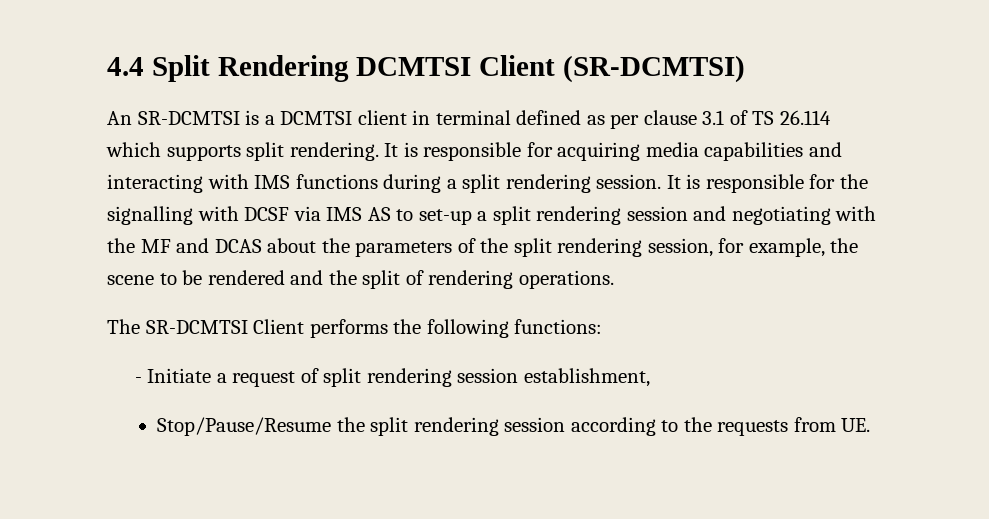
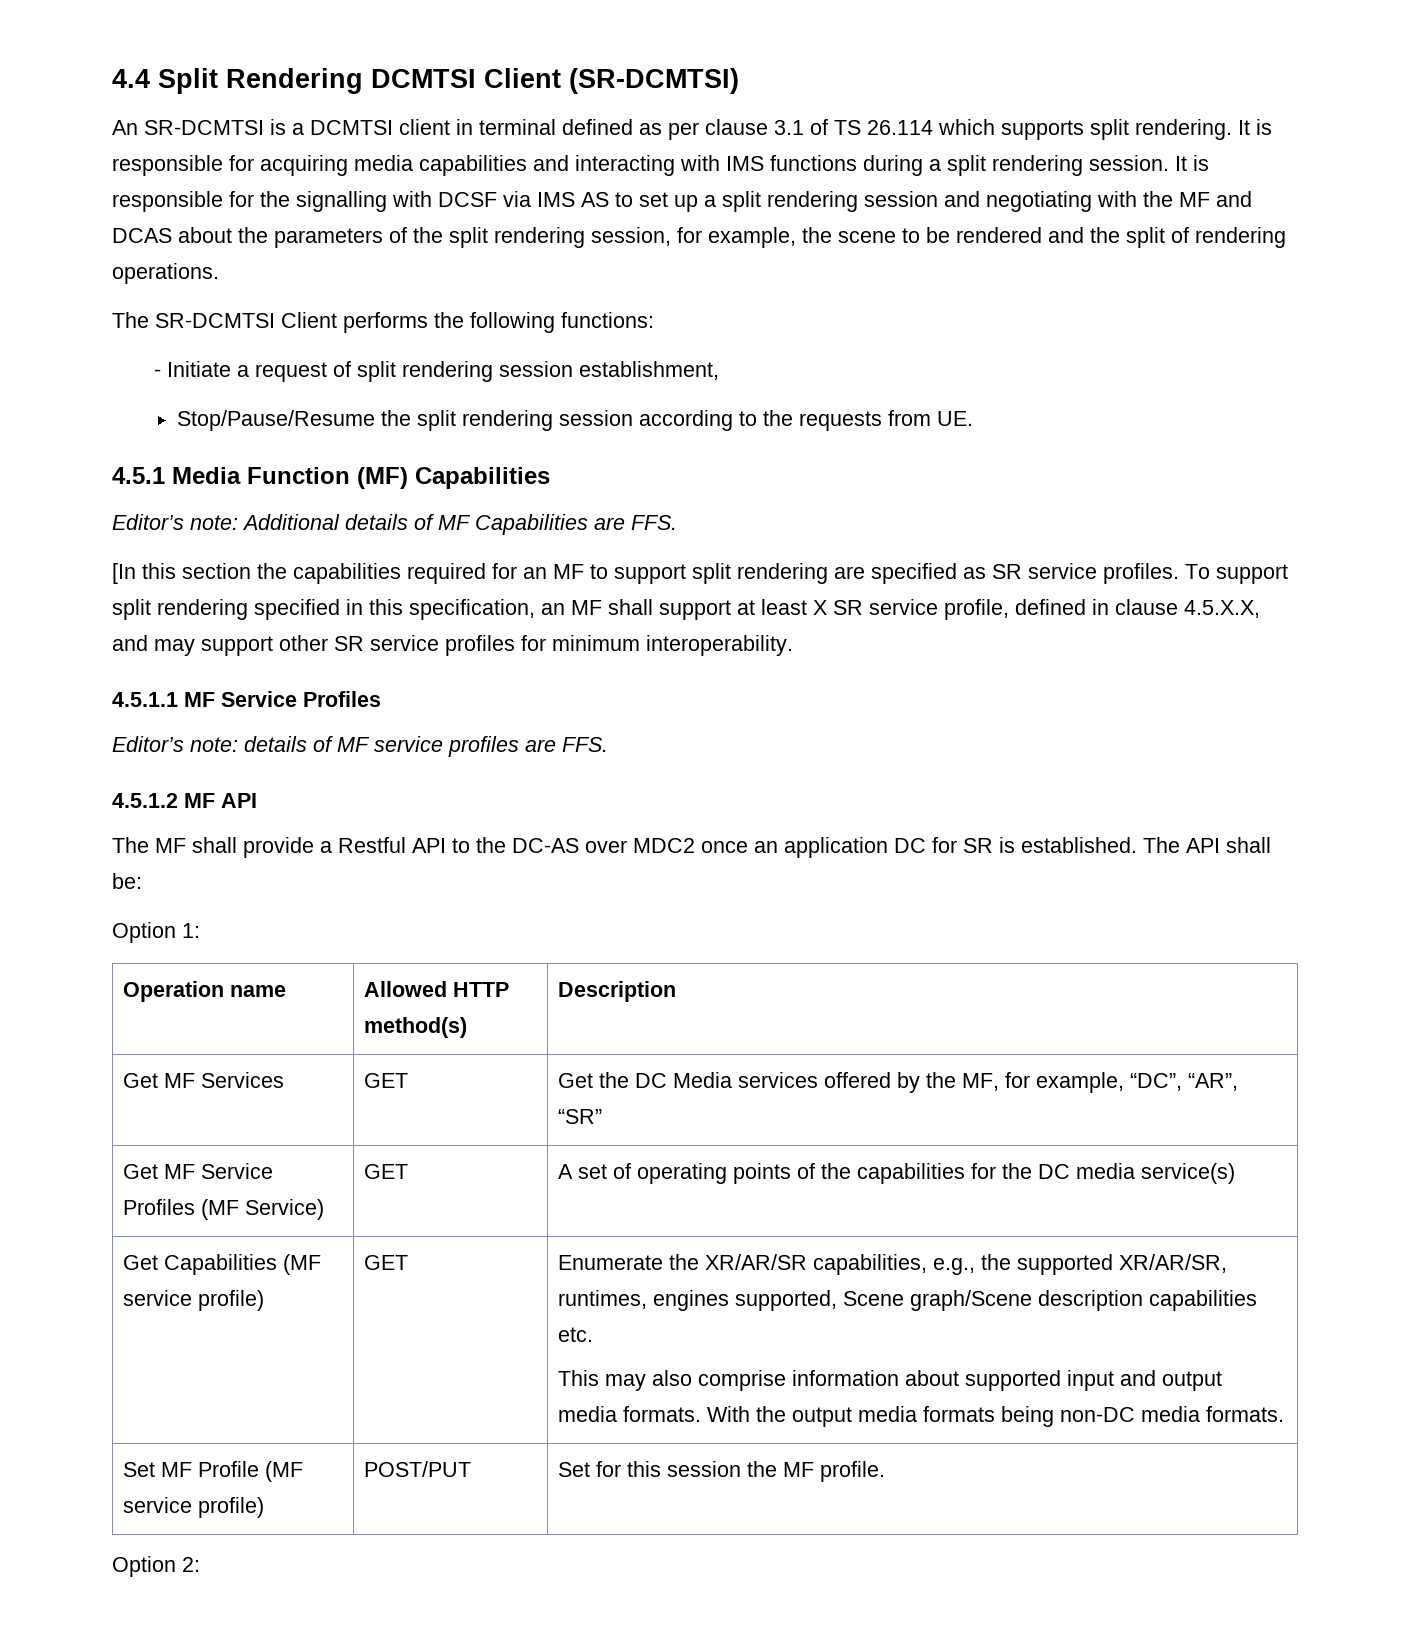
- It is responsible for the signalling with DCSF via IMS AS to set-up a split rendering session and negotiating with the MF and DCAS about the parameters of the split rendering session, for example, the scene to be rendered and the split of rendering operations.
+ It is responsible for the signalling with DCSF via IMS AS to set up a split rendering session and negotiating with the MF and DCAS about the parameters of the split rendering session, for example, the scene to be rendered and the split of rendering operations.
+ 4.5.1 Media Function (MF) Capabilities
+ Editor’s note: Additional details of MF Capabilities are FFS.
+ [In this section the capabilities required for an MF to support split rendering are specified as SR service profiles. To support split rendering specified in this specification, an MF shall support at least X SR service profile, defined in clause 4.5.X.X, and may support other SR service profiles for minimum interoperability.
+ 4.5.1.1 MF Service Profiles
+ Editor’s note: details of MF service profiles are FFS.
+ 4.5.1.2 MF API
+ The MF shall provide a Restful API to the DC-AS over MDC2 once an application DC for SR is established. The API shall be:
+ Option 1:
+ Operation name | Allowed HTTP method(s) | Description
+ Get MF Services | GET | Get the DC Media services offered by the MF, for example, “DC”, “AR”, “SR”
+ Get MF Service Profiles (MF Service) | GET | A set of operating points of the capabilities for the DC media service(s)
+ Get Capabilities (MF service profile) | GET | Enumerate the XR/AR/SR capabilities, e.g., the supported XR/AR/SR, runtimes, engines supported, Scene graph/Scene description capabilities etc.
+ This may also comprise information about supported input and output media formats. With the output media formats being non-DC media formats.
+ Set MF Profile (MF service profile) | POST/PUT | Set for this session the MF profile.
+ Option 2:

